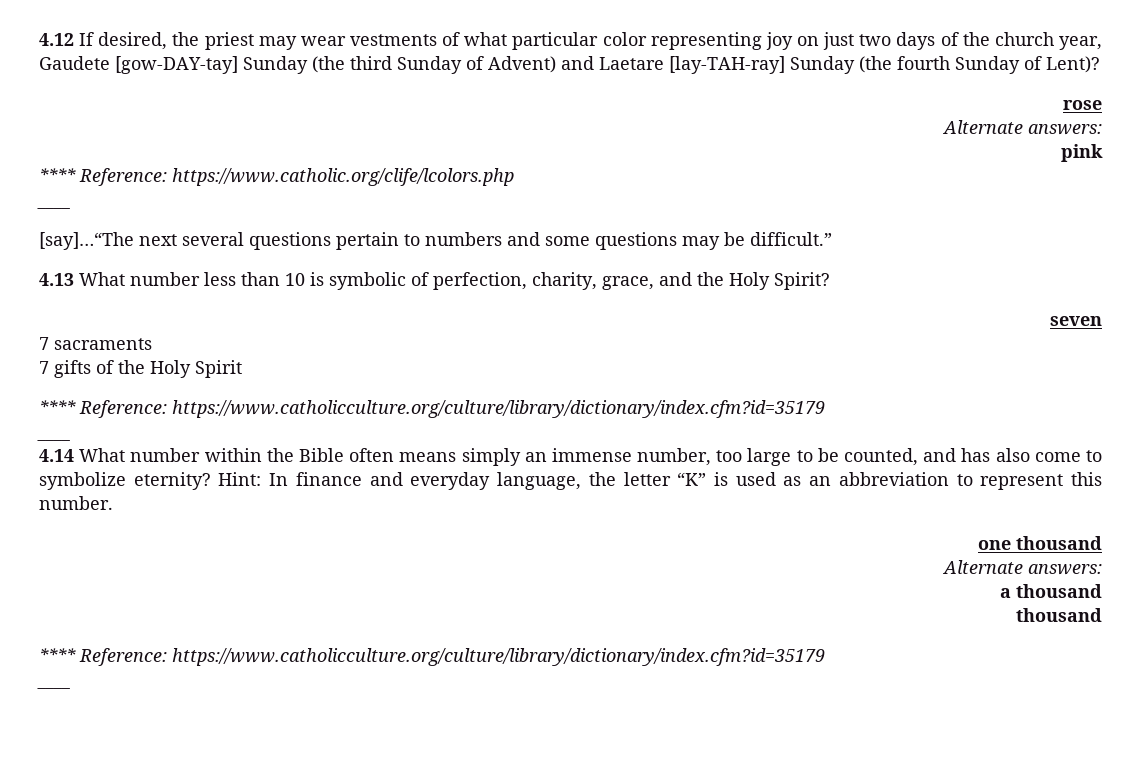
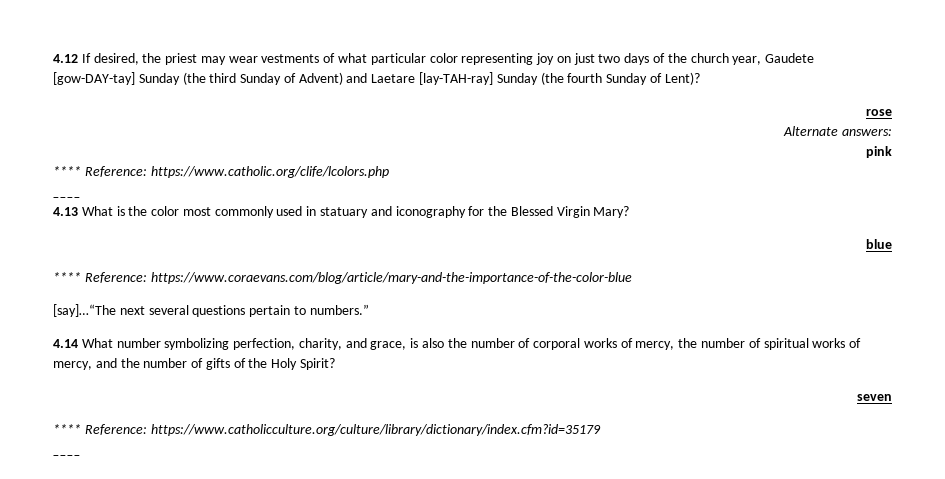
+ 4.13 What is the color most commonly used in statuary and iconography for the Blessed Virgin Mary?
+ blue
+ **** Reference: https://www.coraevans.com/blog/article/mary-and-the-importance-of-the-color-blue
- [say]…“The next several questions pertain to numbers and some questions may be difficult.”
- 4.13 What number less than 10 is symbolic of perfection, charity, grace, and the Holy Spirit?
+ [say]…“The next several questions pertain to numbers.”
+ 4.14 What number symbolizing perfection, charity, and grace, is also the number of corporal works of mercy, the number of spiritual works of mercy, and the number of gifts of the Holy Spirit?
  seven
- 7 sacraments
- 7 gifts of the Holy Spirit
- **** Reference: https://www.catholicculture.org/culture/library/dictionary/index.cfm?id=35179
- ____
- 4.14 What number within the Bible often means simply an immense number, too large to be counted, and has also come to symbolize eternity? Hint: In finance and everyday language, the letter “K” is used as an abbreviation to represent this number.
- one thousand
- Alternate answers:
- a thousand
- thousand

